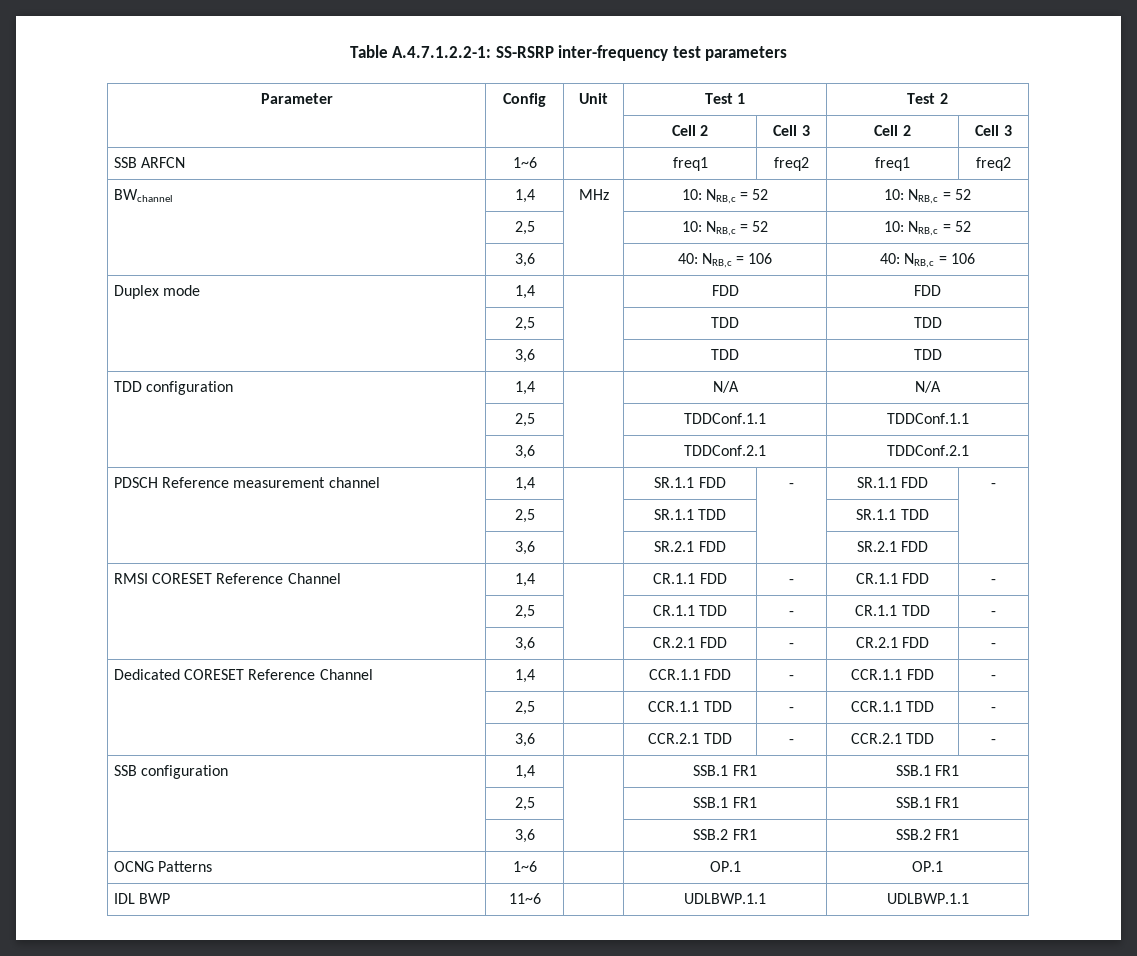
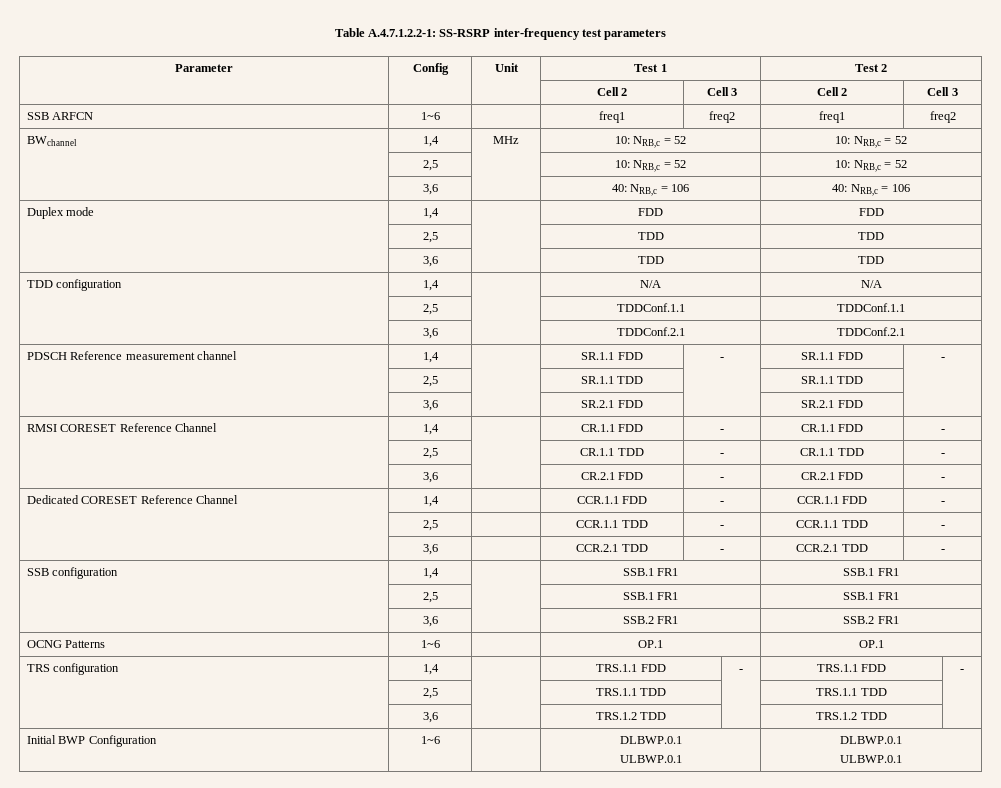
- IDL BWP | 11~6 | | UDLBWP.1.1 | UDLBWP.1.1
+ TRS configuration | 1,4 | | TRS.1.1 FDD | - | TRS.1.1 FDD | -
+ | 2,5 | | TRS.1.1 TDD | | TRS.1.1 TDD |
+ | 3,6 | | TRS.1.2 TDD | | TRS.1.2 TDD |
+ Initial BWP Configuration | 1~6 | | DLBWP.0.1
+ ULBWP.0.1 | DLBWP.0.1
+ ULBWP.0.1

